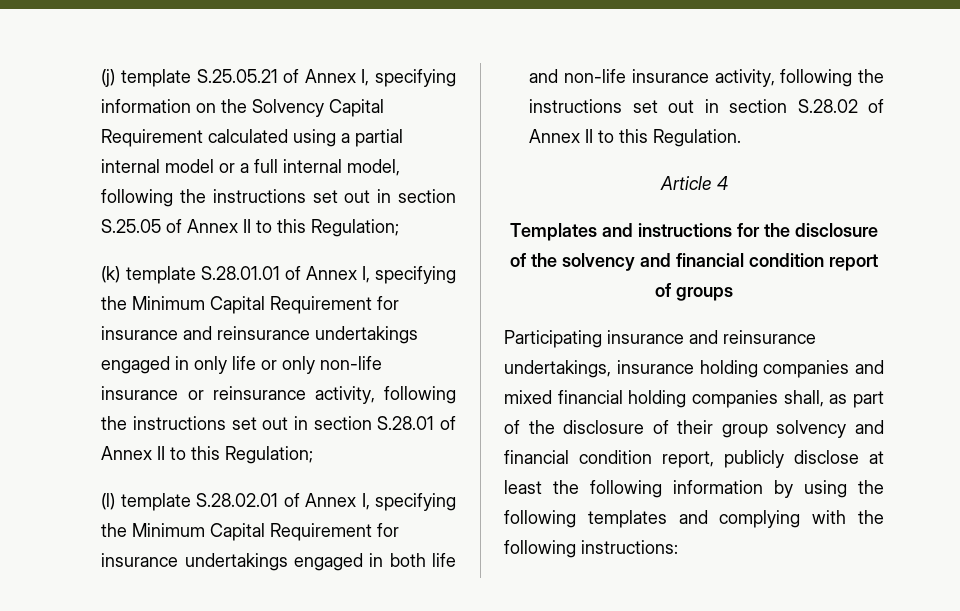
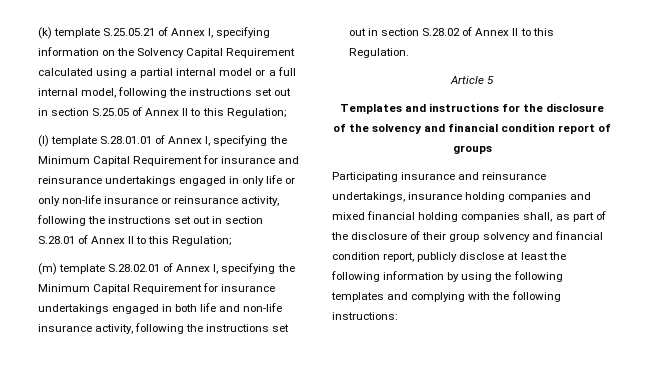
- (j) template S.25.05.21 of Annex I, specifying information on the Solvency Capital Requirement calculated using a partial internal model or a full internal model, following the instructions set out in section S.25.05 of Annex II to this Regulation;
+ (k) template S.25.05.21 of Annex I, specifying information on the Solvency Capital Requirement calculated using a partial internal model or a full internal model, following the instructions set out in section S.25.05 of Annex II to this Regulation;
- (k) template S.28.01.01 of Annex I, specifying the Minimum Capital Requirement for insurance and reinsurance undertakings engaged in only life or only non-life insurance or reinsurance activity, following the instructions set out in section S.28.01 of Annex II to this Regulation;
+ (l) template S.28.01.01 of Annex I, specifying the Minimum Capital Requirement for insurance and reinsurance undertakings engaged in only life or only non-life insurance or reinsurance activity, following the instructions set out in section S.28.01 of Annex II to this Regulation;
- (l) template S.28.02.01 of Annex I, specifying the Minimum Capital Requirement for insurance undertakings engaged in both life and non-life insurance activity, following the instructions set out in section S.28.02 of Annex II to this Regulation.
+ (m) template S.28.02.01 of Annex I, specifying the Minimum Capital Requirement for insurance undertakings engaged in both life and non-life insurance activity, following the instructions set out in section S.28.02 of Annex II to this Regulation.
- Article 4
+ Article 5

